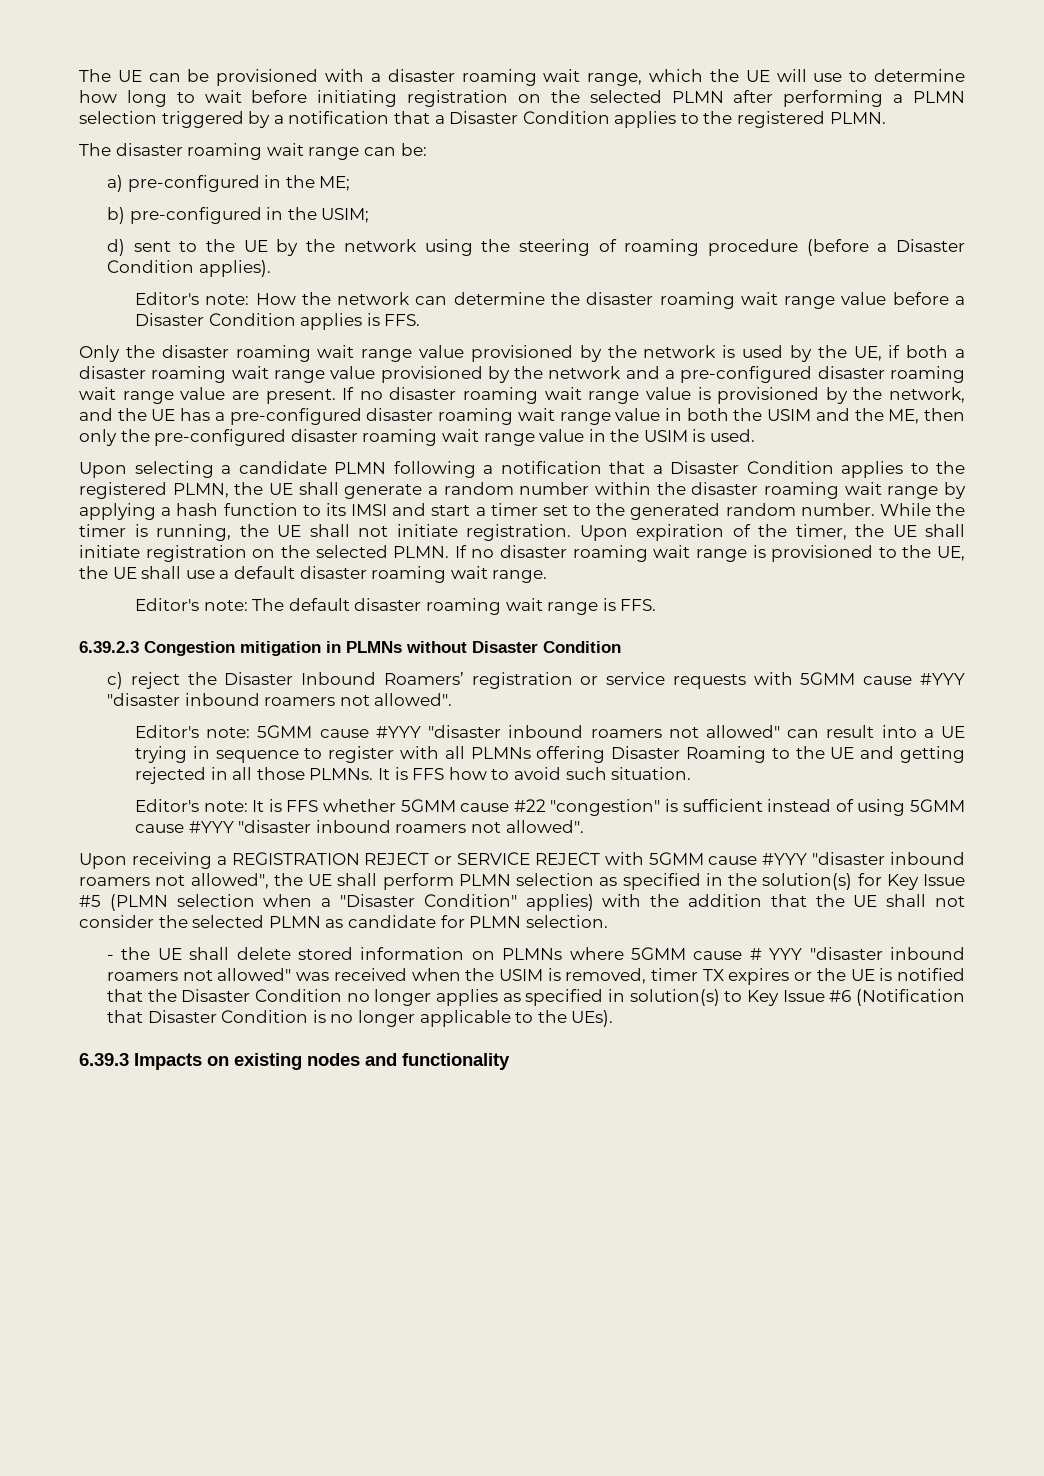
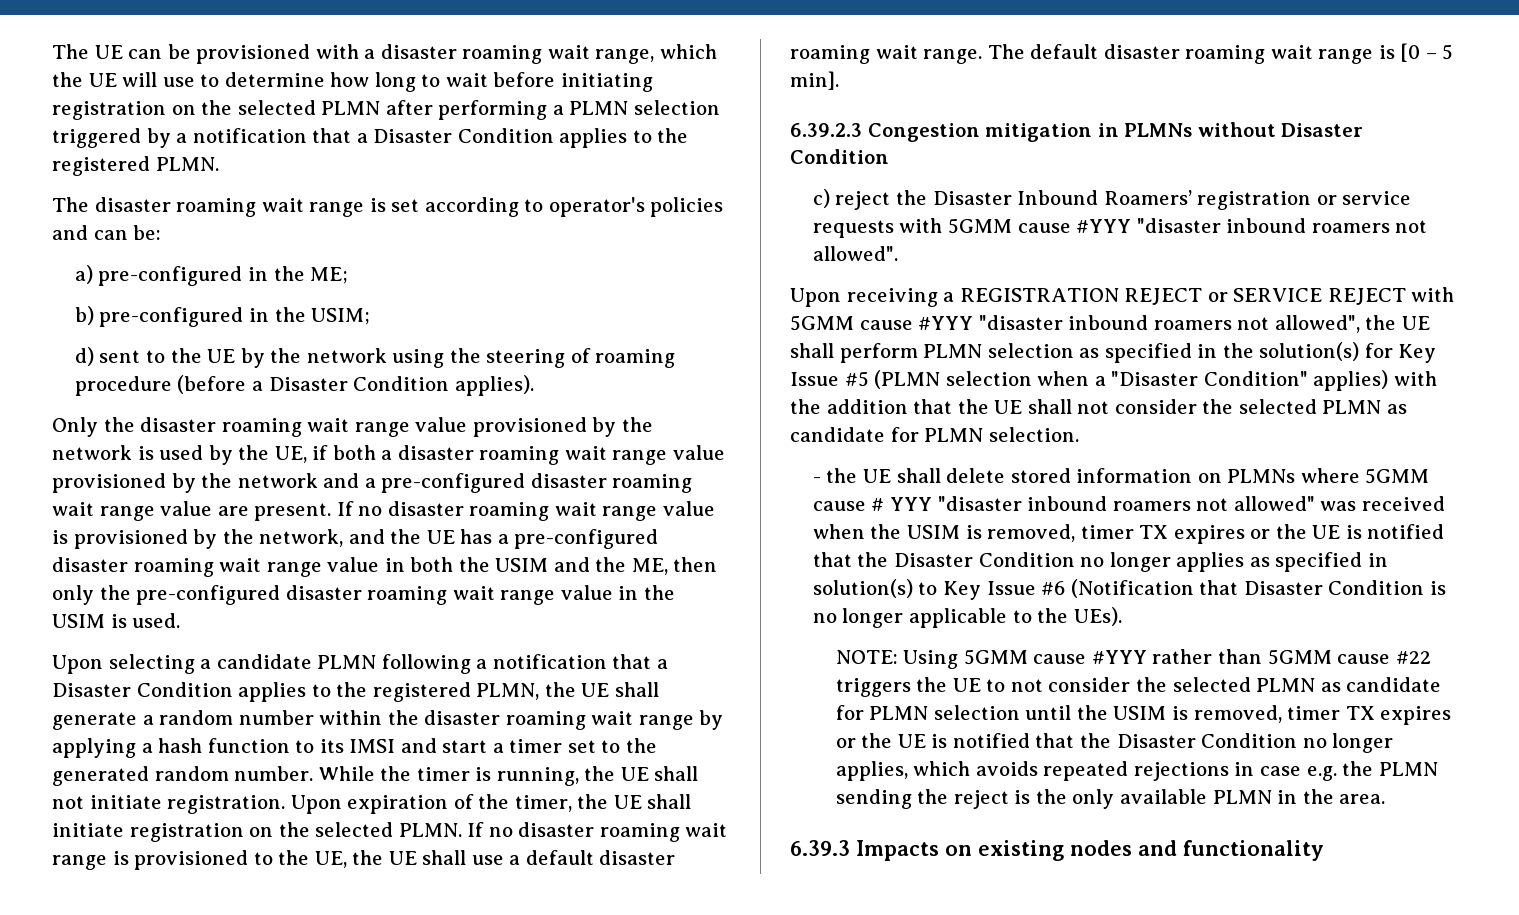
- The disaster roaming wait range can be:
+ The disaster roaming wait range is set according to operator's policies and can be:
- Editor's note: How the network can determine the disaster roaming wait range value before a Disaster Condition applies is FFS.
- If no disaster roaming wait range is provisioned to the UE, the UE shall use a default disaster roaming wait range.
- Editor's note: The default disaster roaming wait range is FFS.
+ If no disaster roaming wait range is provisioned to the UE, the UE shall use a default disaster roaming wait range. The default disaster roaming wait range is [0 – 5 min].
- Editor's note: 5GMM cause #YYY "disaster inbound roamers not allowed" can result into a UE trying in sequence to register with all PLMNs offering Disaster Roaming to the UE and getting rejected in all those PLMNs. It is FFS how to avoid such situation.
- Editor's note: It is FFS whether 5GMM cause #22 "congestion" is sufficient instead of using 5GMM cause #YYY "disaster inbound roamers not allowed".
+ NOTE: Using 5GMM cause #YYY rather than 5GMM cause #22 triggers the UE to not consider the selected PLMN as candidate for PLMN selection until the USIM is removed, timer TX expires or the UE is notified that the Disaster Condition no longer applies, which avoids repeated rejections in case e.g. the PLMN sending the reject is the only available PLMN in the area.

